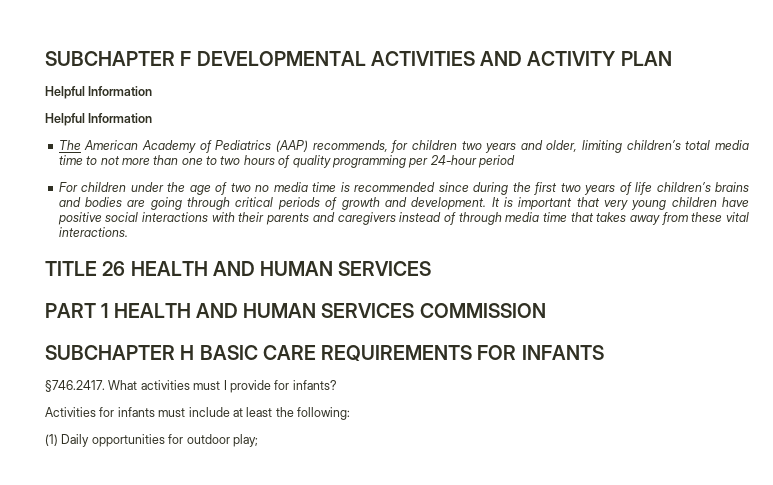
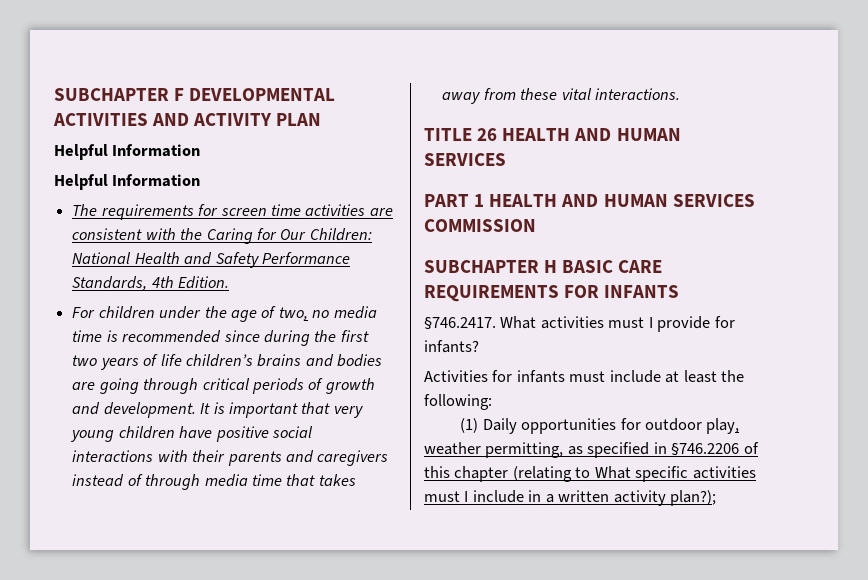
- The American Academy of Pediatrics (AAP) recommends, for children two years and older, limiting children’s total media time to not more than one to two hours of quality programming per 24-hour period
+ The requirements for screen time activities are consistent with the Caring for Our Children: National Health and Safety Performance Standards, 4th Edition.
- For children under the age of two no media time is recommended since during the first two years of life children’s brains and bodies are going through critical periods of growth and development.
+ For children under the age of two, no media time is recommended since during the first two years of life children’s brains and bodies are going through critical periods of growth and development.
- (1) Daily opportunities for outdoor play;
+ (1) Daily opportunities for outdoor play, weather permitting, as specified in §746.2206 of this chapter (relating to What specific activities must I include in a written activity plan?);

